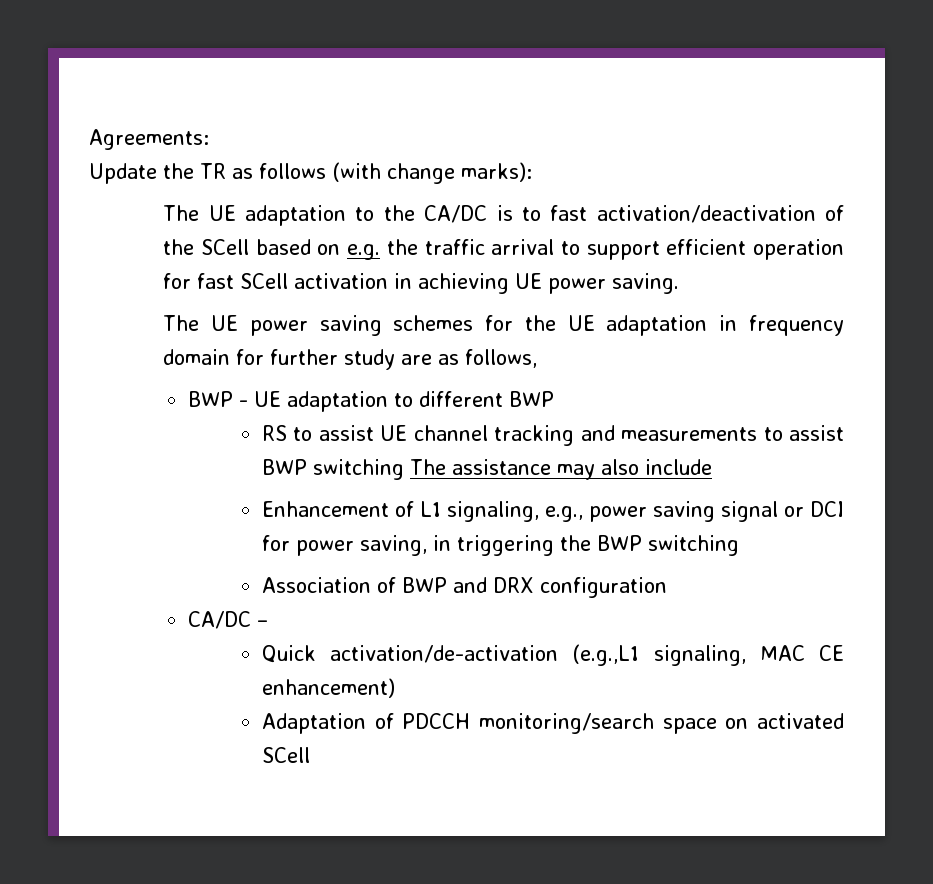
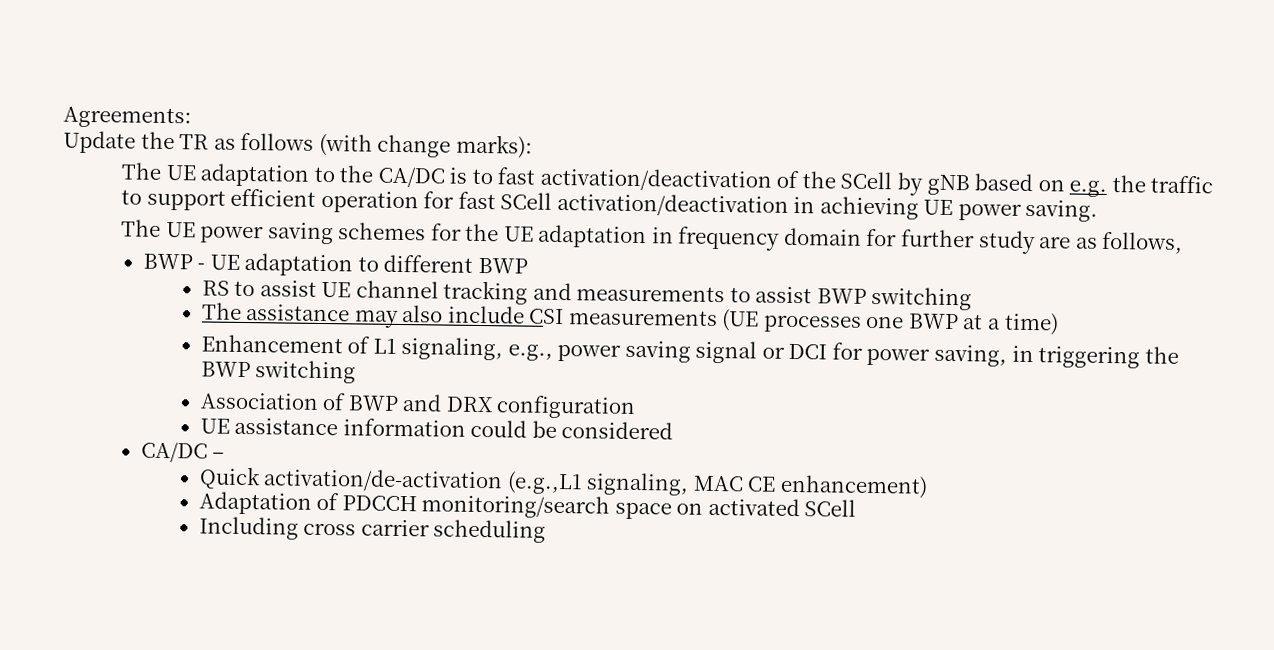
- The UE adaptation to the CA/DC is to fast activation/deactivation of the SCell based on e.g. the traffic arrival to support efficient operation for fast SCell activation in achieving UE power saving.
+ The UE adaptation to the CA/DC is to fast activation/deactivation of the SCell by gNB based on e.g. the traffic to support efficient operation for fast SCell activation/deactivation in achieving UE power saving.
- RS to assist UE channel tracking and measurements to assist BWP switching The assistance may also include
+ RS to assist UE channel tracking and measurements to assist BWP switching
+ The assistance may also include CSI measurements (UE processes one BWP at a time)
+ UE assistance information could be considered
+ Including cross carrier scheduling

